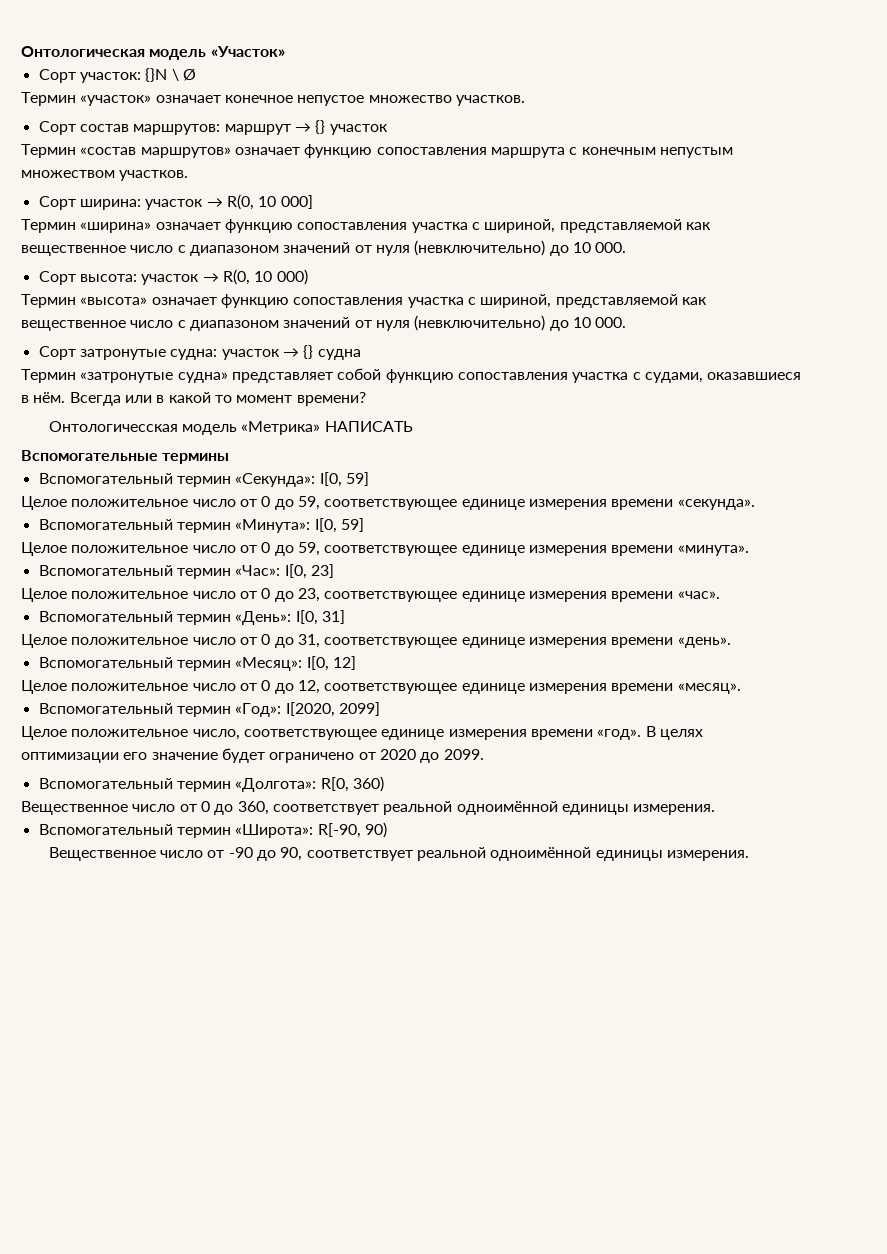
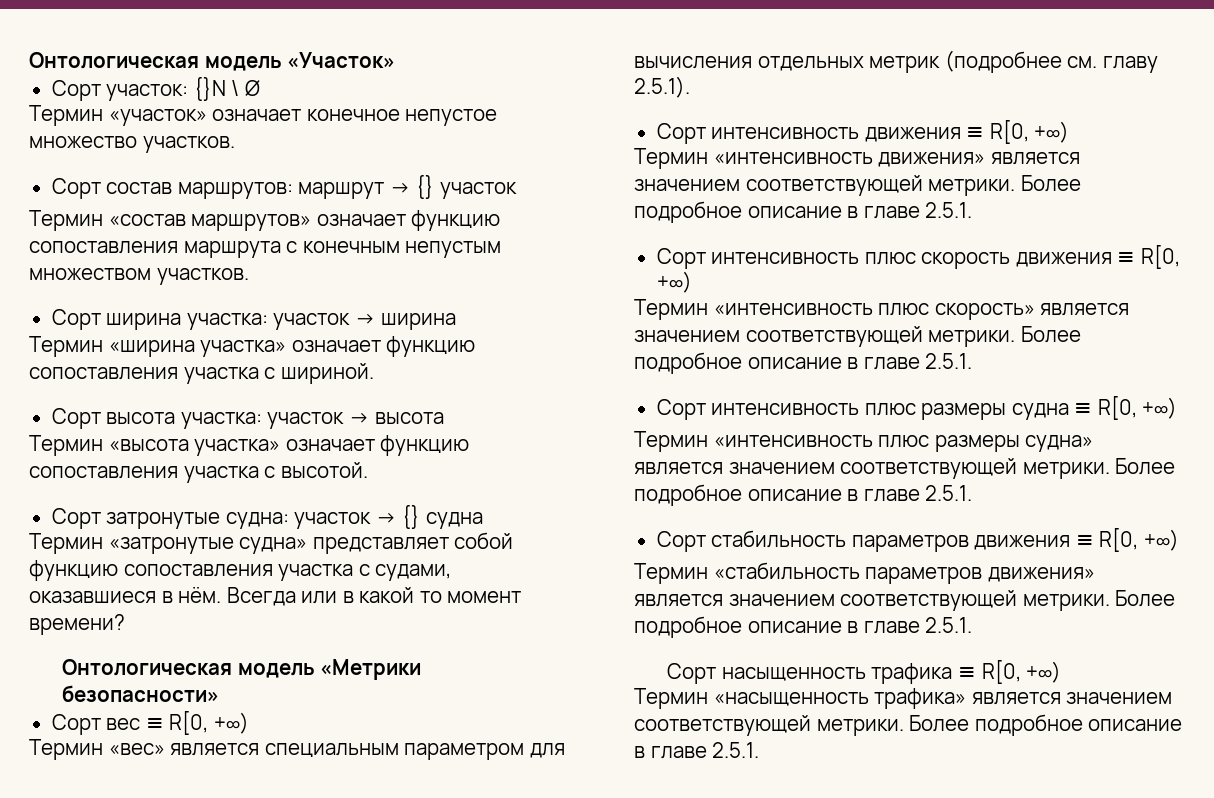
- Сорт ширина: участок → R(0, 10 000]
- Термин «ширина» означает функцию сопоставления участка с шириной, представляемой как вещественное число с диапазоном значений от нуля (невключительно) до 10 000.
- Сорт высота: участок → R(0, 10 000)
- Термин «высота» означает функцию сопоставления участка с шириной, представляемой как вещественное число с диапазоном значений от нуля (невключительно) до 10 000.
+ Сорт ширина участка: участок → ширина
+ Термин «ширина участка» означает функцию сопоставления участка с шириной.
+ Сорт высота участка: участок → высота
+ Термин «высота участка» означает функцию сопоставления участка с высотой.
- Онтологичесская модель «Метрика» НАПИСАТЬ
- Вспомогательные термины
- Вспомогательный термин «Секунда»: I[0, 59]
- Целое положительное число от 0 до 59, соответствующее единице измерения времени «секунда».
- Вспомогательный термин «Минута»: I[0, 59]
- Целое положительное число от 0 до 59, соответствующее единице измерения времени «минута».
- Вспомогательный термин «Час»: I[0, 23]
- Целое положительное число от 0 до 23, соответствующее единице измерения времени «час».
- Вспомогательный термин «День»: I[0, 31]
- Целое положительное число от 0 до 31, соответствующее единице измерения времени «день».
- Вспомогательный термин «Месяц»: I[0, 12]
- Целое положительное число от 0 до 12, соответствующее единице измерения времени «месяц».
- Вспомогательный термин «Год»: I[2020, 2099]
- Целое положительное число, соответствующее единице измерения времени «год». В целях оптимизации его значение будет ограничено от 2020 до 2099.
- Вспомогательный термин «Долгота»: R[0, 360)
- Вещественное число от 0 до 360, соответствует реальной одноимённой единицы измерения.
- Вспомогательный термин «Широта»: R[-90, 90)
- Вещественное число от -90 до 90, соответствует реальной одноимённой единицы измерения.
+ Онтологическая модель «Метрики безопасности»
+ Сорт вес ≡ R[0, +∞)
+ Термин «вес» является специальным параметром для вычисления отдельных метрик (подробнее см. главу 2.5.1).
+ Сорт интенсивность движения ≡ R[0, +∞)
+ Термин «интенсивность движения» является значением соответствующей метрики. Более подробное описание в главе 2.5.1.
+ Сорт интенсивность плюс скорость движения ≡ R[0, +∞)
+ Термин «интенсивность плюс скорость» является значением соответствующей метрики. Более подробное описание в главе 2.5.1.
+ Сорт интенсивность плюс размеры судна ≡ R[0, +∞)
+ Термин «интенсивность плюс размеры судна» является значением соответствующей метрики. Более подробное описание в главе 2.5.1.
+ Сорт стабильность параметров движения ≡ R[0, +∞)
+ Термин «стабильность параметров движения» является значением соответствующей метрики. Более подробное описание в главе 2.5.1.
+ Сорт насыщенность трафика ≡ R[0, +∞)
+ Термин «насыщенность трафика» является значением соответствующей метрики. Более подробное описание в главе 2.5.1.

